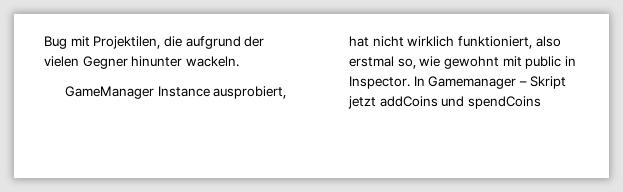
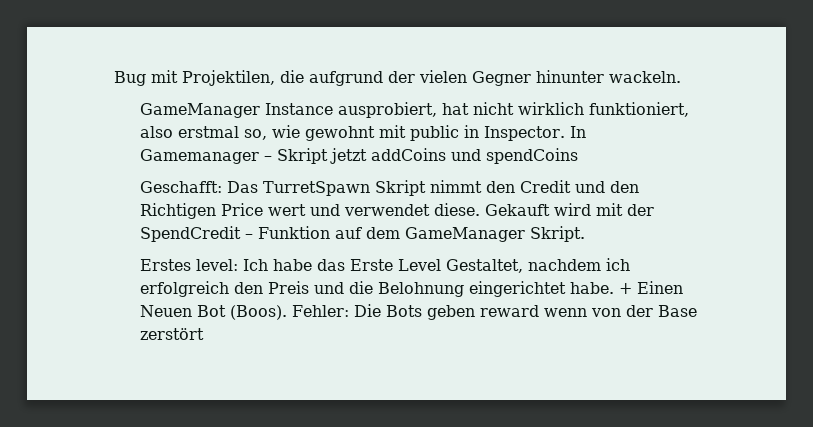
+ Geschafft: Das TurretSpawn Skript nimmt den Credit und den Richtigen Price wert und verwendet diese. Gekauft wird mit der SpendCredit – Funktion auf dem GameManager Skript.
+ Erstes level: Ich habe das Erste Level Gestaltet, nachdem ich erfolgreich den Preis und die Belohnung eingerichtet habe. + Einen Neuen Bot (Boos). Fehler: Die Bots geben reward wenn von der Base zerstört

